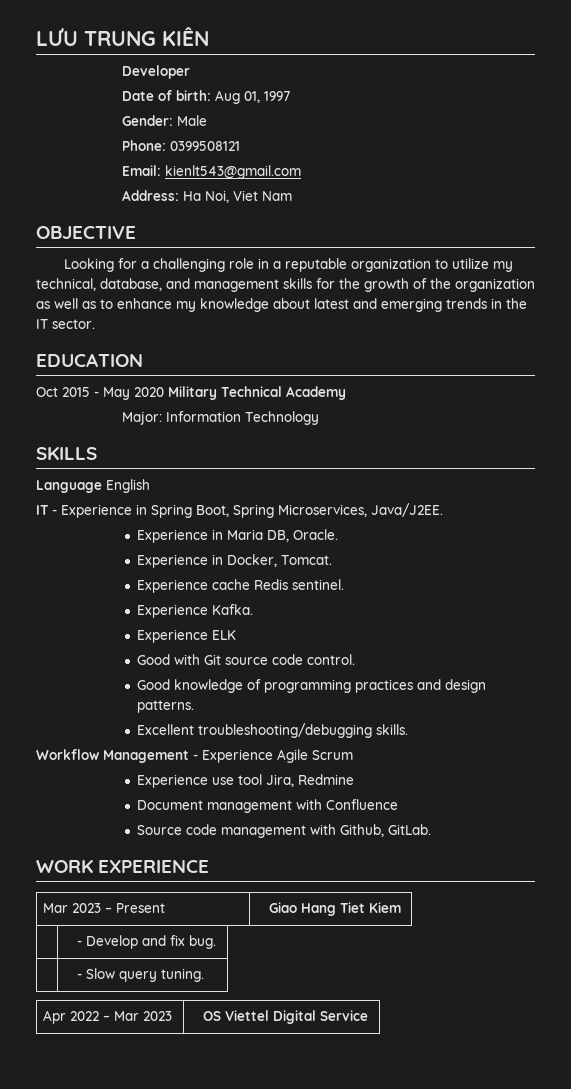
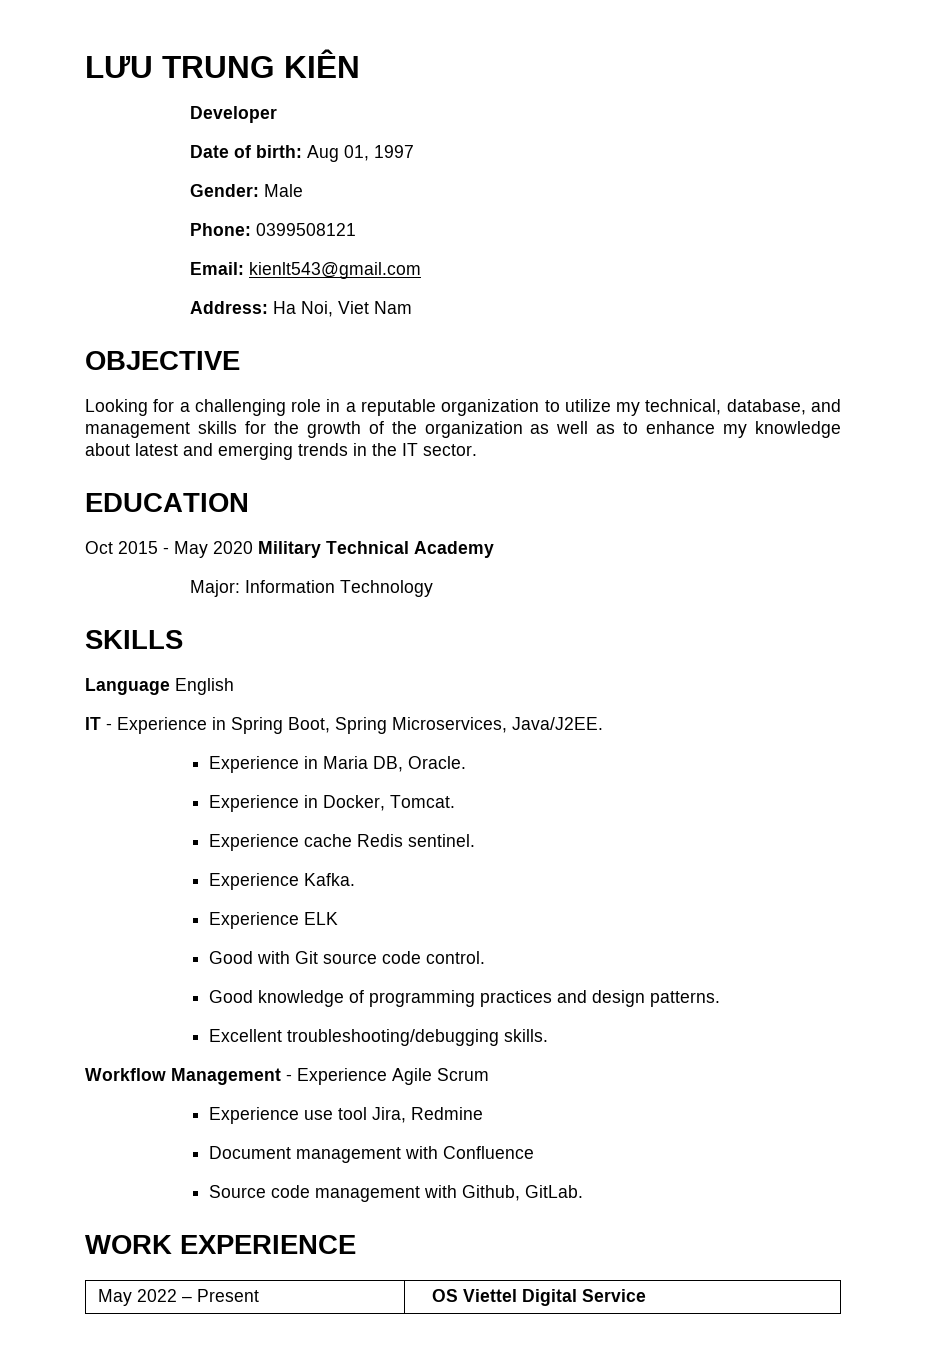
- Mar 2023 – Present | Giao Hang Tiet Kiem
- | - Develop and fix bug.
- | - Slow query tuning.
- Apr 2022 – Mar 2023 | OS Viettel Digital Service
+ May 2022 – Present | OS Viettel Digital Service

